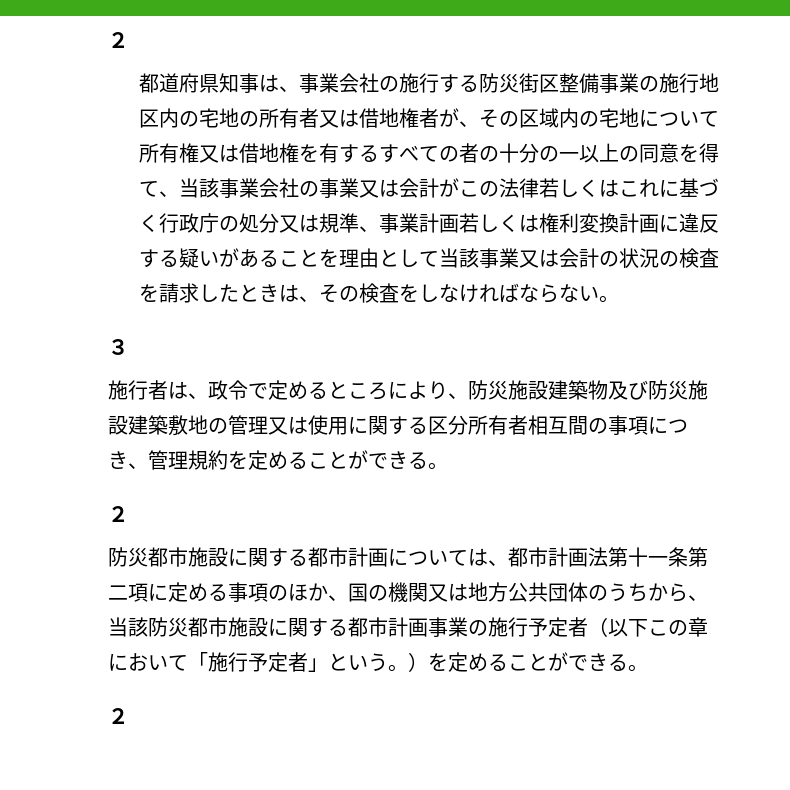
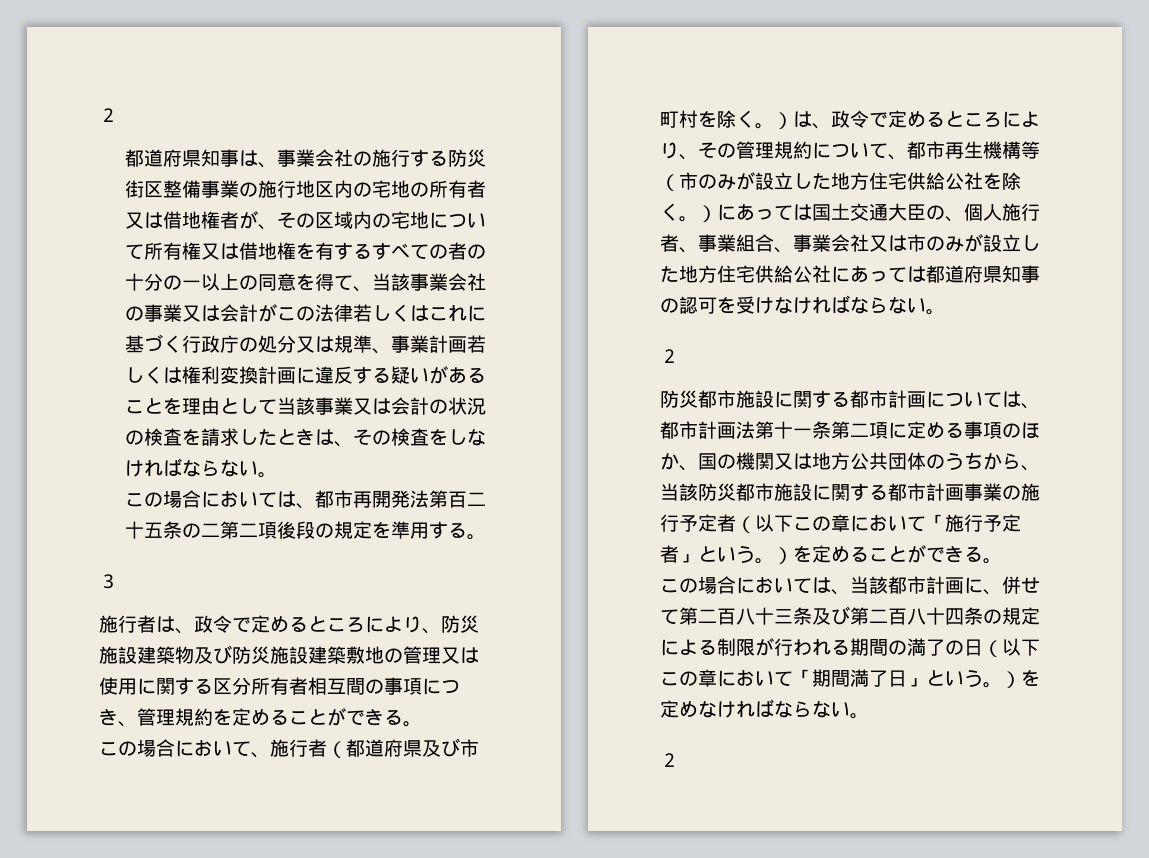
+ この場合においては、都市再開発法第百二十五条の二第二項後段の規定を準用する。
+ この場合において、施行者（都道府県及び市町村を除く。）は、政令で定めるところにより、その管理規約について、都市再生機構等（市のみが設立した地方住宅供給公社を除く。）にあっては国土交通大臣の、個人施行者、事業組合、事業会社又は市のみが設立した地方住宅供給公社にあっては都道府県知事の認可を受けなければならない。
+ この場合においては、当該都市計画に、併せて第二百八十三条及び第二百八十四条の規定による制限が行われる期間の満了の日（以下この章において「期間満了日」という。）を定めなければならない。

